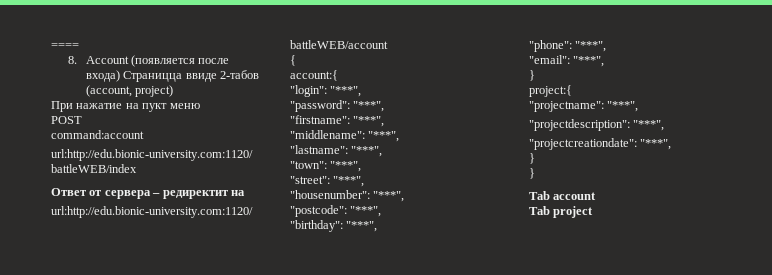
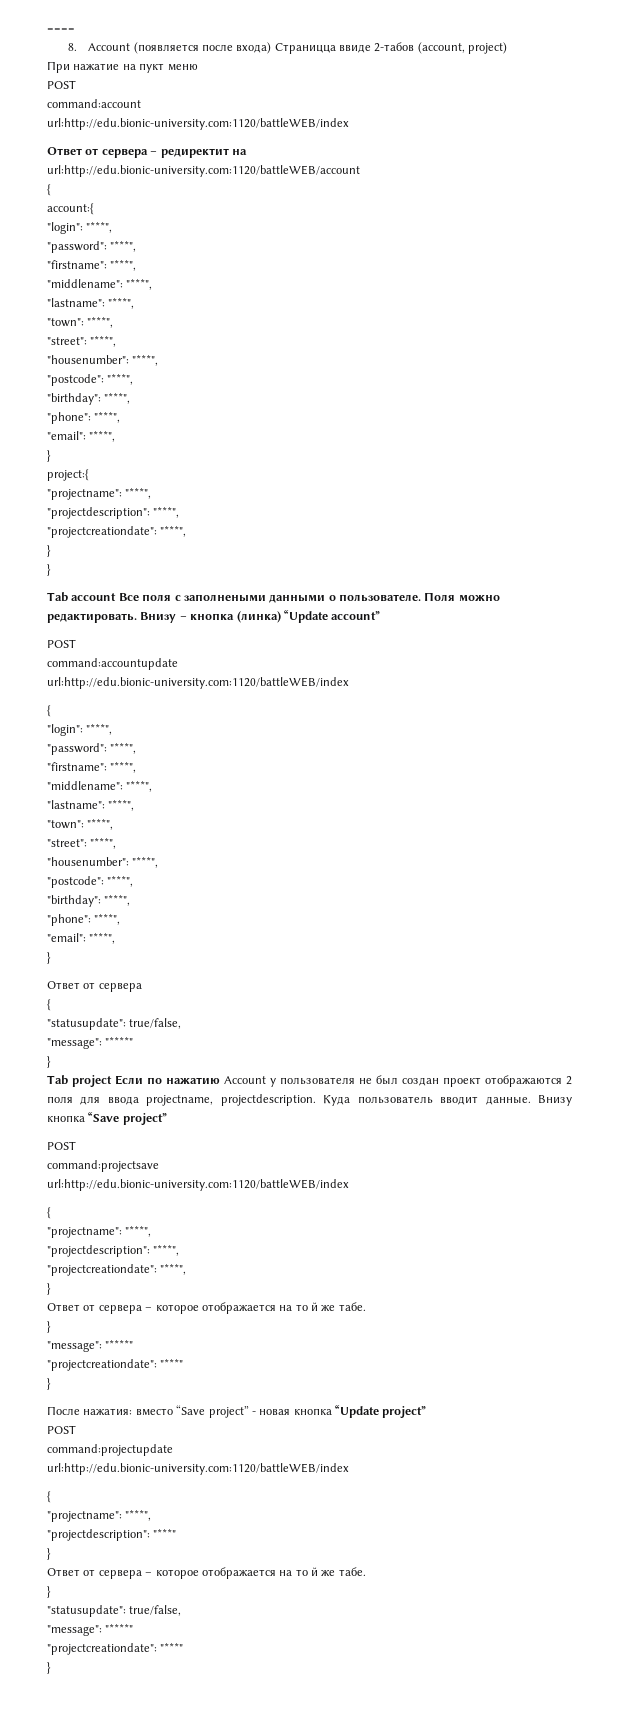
- Tab account
- Tab project
+ Tab account Все поля с заполнеными данными о пользователе. Поля можно редактировать. Внизу – кнопка (линка) “Update account”
+ POST
+ command:accountupdate
+ url:http://edu.bionic-university.com:1120/battleWEB/index
+ {
+ "login": "***",
+ "password": "***",
+ "firstname": "***",
+ "middlename": "***",
+ "lastname": "***",
+ "town": "***",
+ "street": "***",
+ "housenumber": "***",
+ "postcode": "***",
+ "birthday": "***",
+ "phone": "***",
+ "email": "***",
+ }
+ Ответ от сервера
+ {
+ "statusupdate": true/false,
+ "message": "****"
+ }
+ Tab project Если по нажатию Account у пользователя не был создан проект отображаются 2 поля для ввода projectname, projectdescription. Куда пользователь вводит данные. Внизу кнопка “Save project”
+ POST
+ command:projectsave
+ url:http://edu.bionic-university.com:1120/battleWEB/index
+ {
+ "projectname": "***",
+ "projectdescription": "***",
+ "projectcreationdate": "***",
+ }
+ Ответ от сервера – которое отображается на то й же табе.
+ }
+ "message": "****"
+ "projectcreationdate": "***"
+ }
+ После нажатия: вместо “Save project” - новая кнопка “Update project”
+ POST
+ command:projectupdate
+ url:http://edu.bionic-university.com:1120/battleWEB/index
+ {
+ "projectname": "***",
+ "projectdescription": "***"
+ }
+ Ответ от сервера – которое отображается на то й же табе.
+ }
+ "statusupdate": true/false,
+ "message": "****"
+ "projectcreationdate": "***"
+ }

